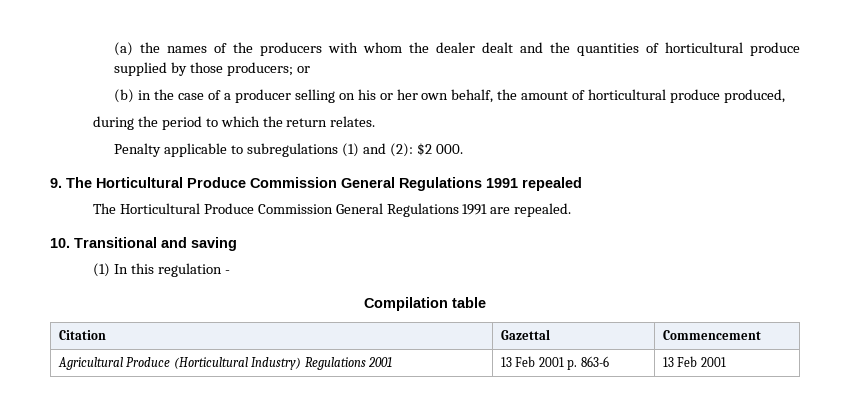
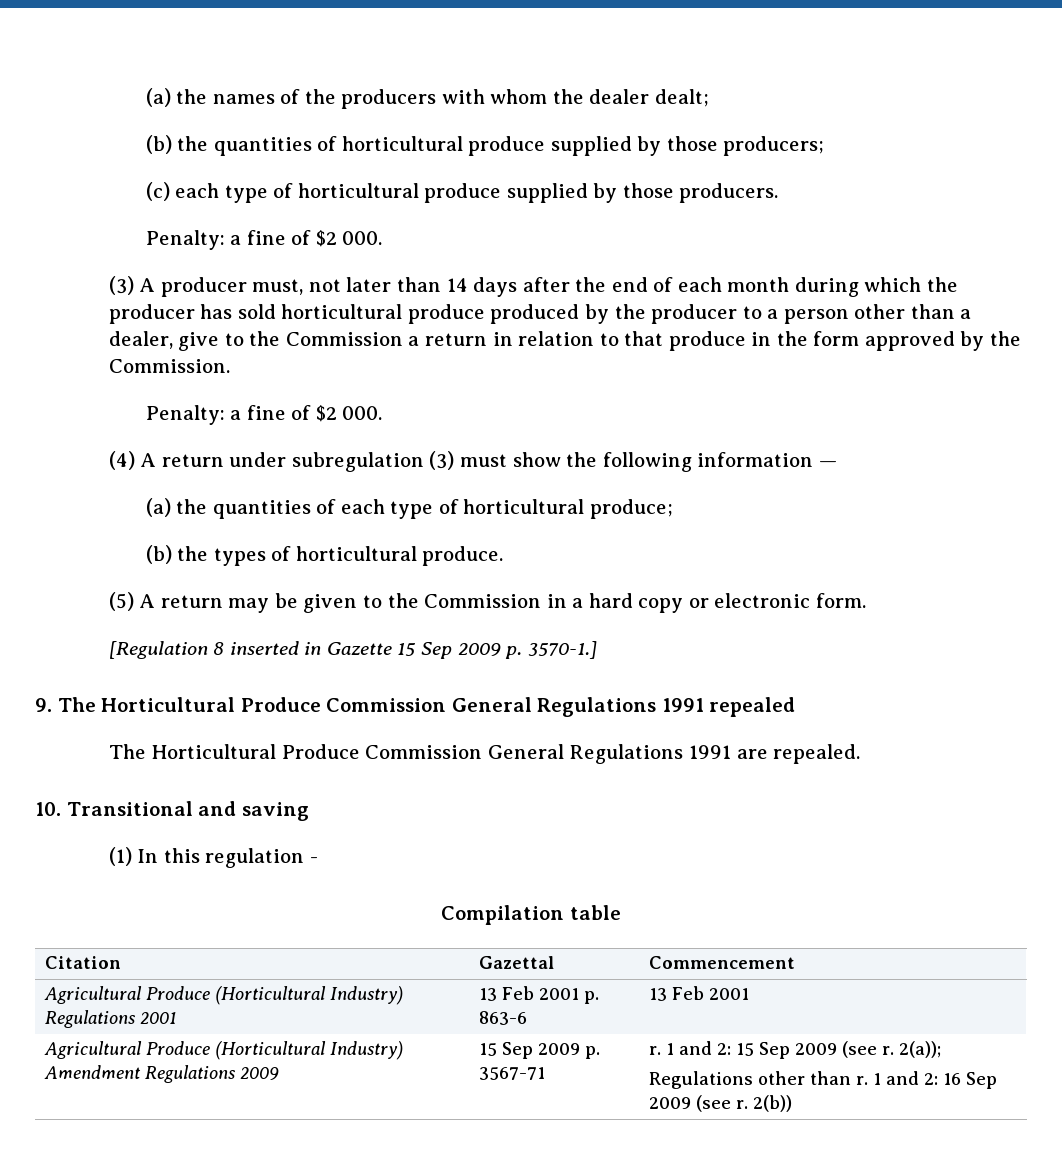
- (a) the names of the producers with whom the dealer dealt and the quantities of horticultural produce supplied by those producers; or
- (b) in the case of a producer selling on his or her own behalf, the amount of horticultural produce produced,
- during the period to which the return relates.
- Penalty applicable to subregulations (1) and (2): $2 000.
+ (a) the names of the producers with whom the dealer dealt;
+ (b) the quantities of horticultural produce supplied by those producers;
+ (c) each type of horticultural produce supplied by those producers.
+ Penalty: a fine of $2 000.
+ (3) A producer must, not later than 14 days after the end of each month during which the producer has sold horticultural produce produced by the producer to a person other than a dealer, give to the Commission a return in relation to that produce in the form approved by the Commission.
+ Penalty: a fine of $2 000.
+ (4) A return under subregulation (3) must show the following information —
+ (a) the quantities of each type of horticultural produce;
+ (b) the types of horticultural produce.
+ (5) A return may be given to the Commission in a hard copy or electronic form.
+ [Regulation 8 inserted in Gazette 15 Sep 2009 p. 3570-1.]
+ Agricultural Produce (Horticultural Industry) Amendment Regulations 2009 | 15 Sep 2009 p. 3567-71 | r. 1 and 2: 15 Sep 2009 (see r. 2(a));
+ Regulations other than r. 1 and 2: 16 Sep 2009 (see r. 2(b))

